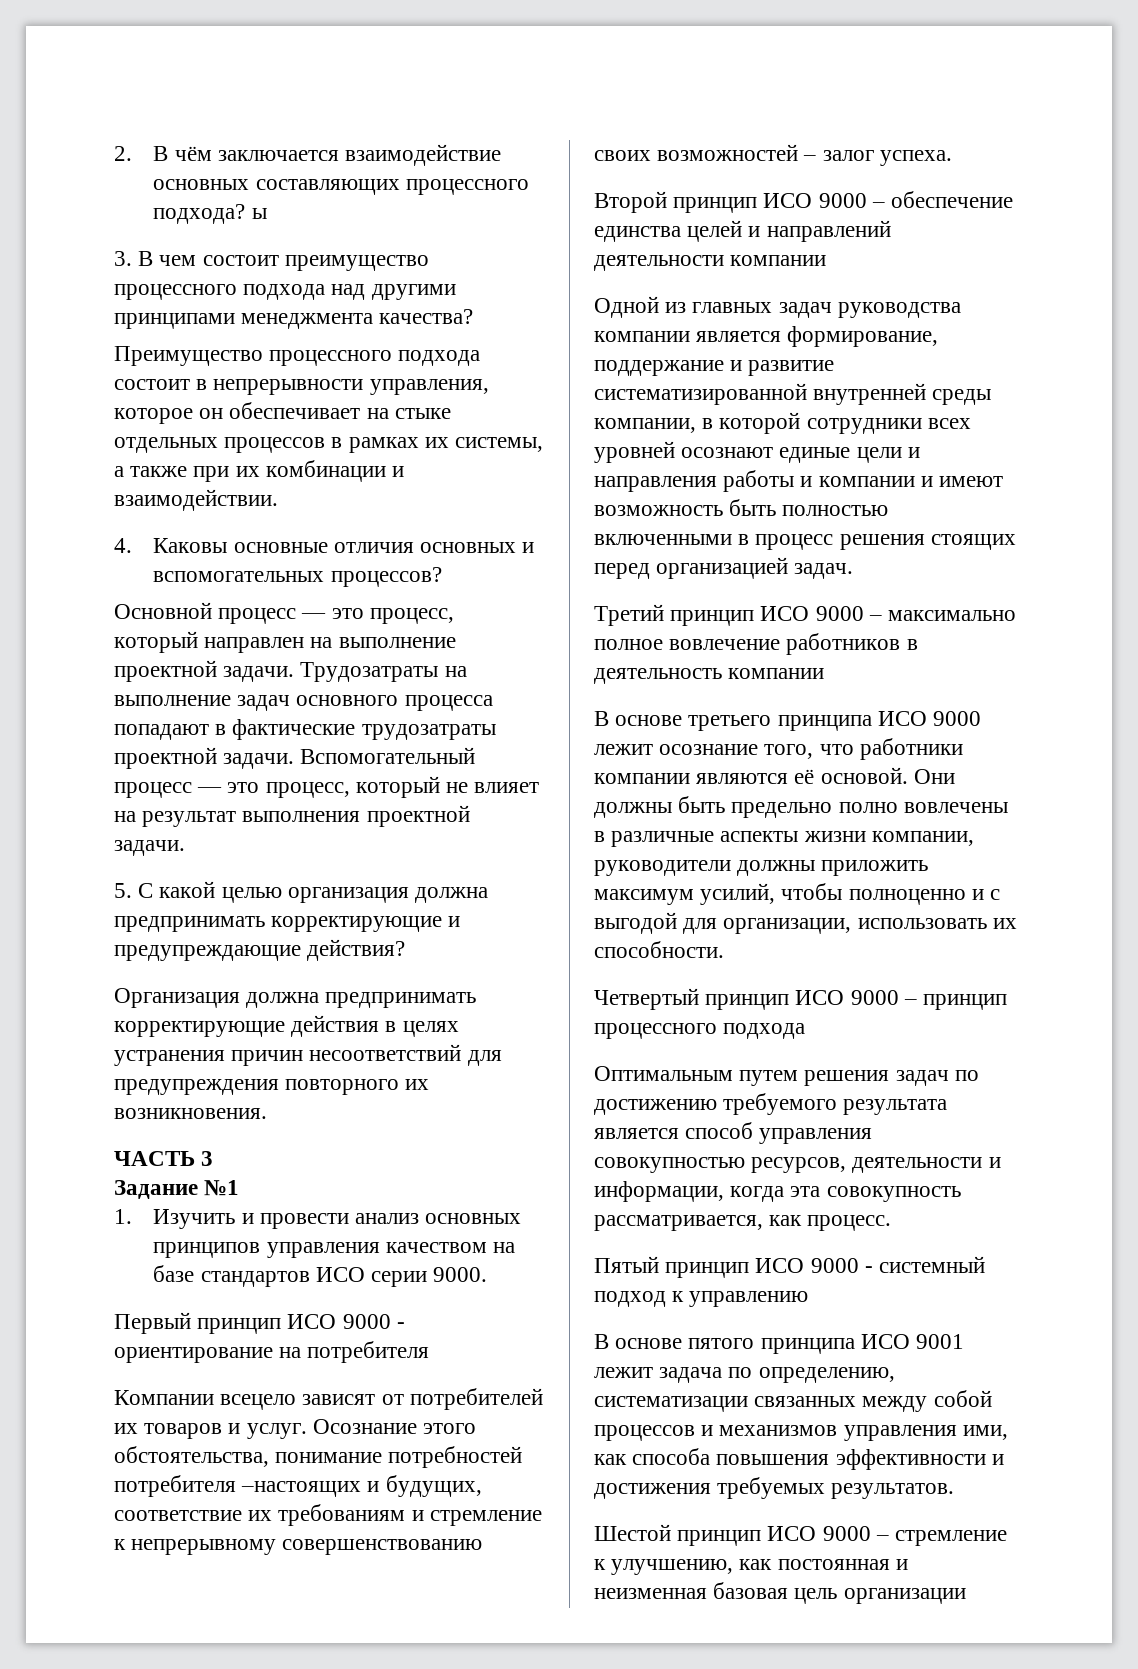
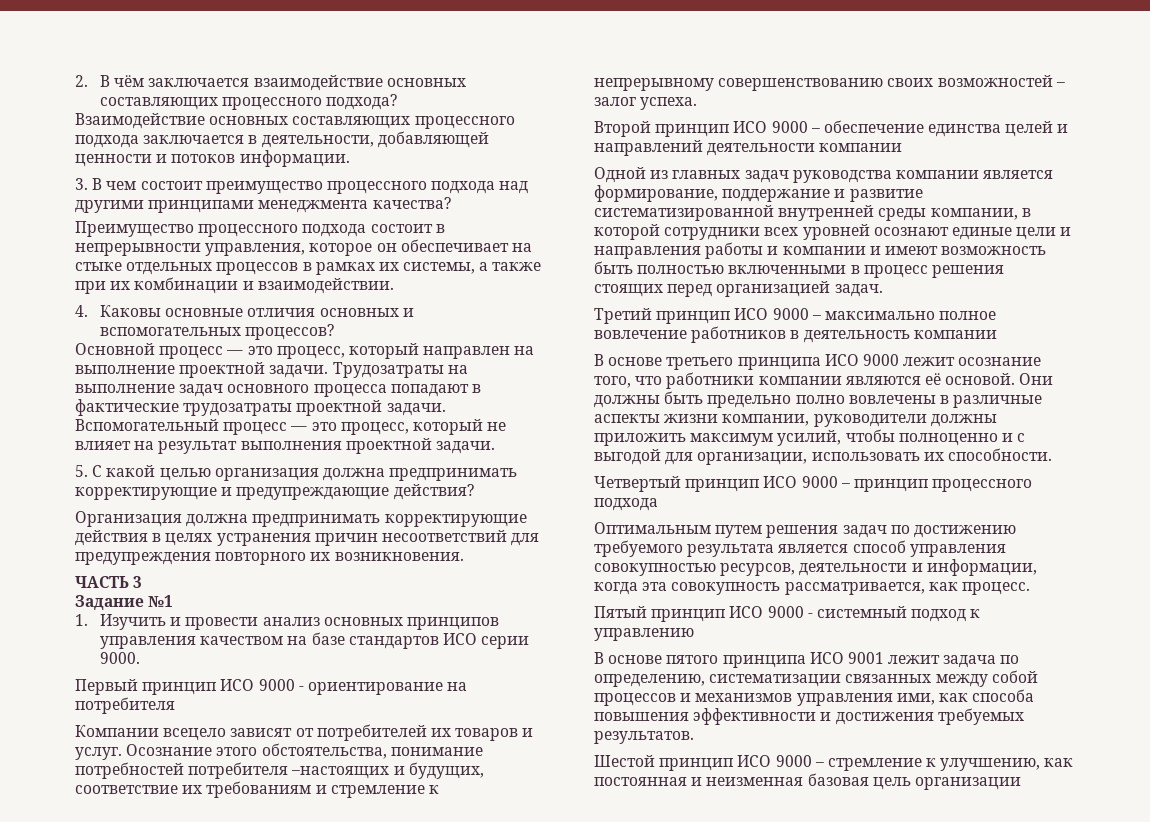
- 2. В чём заключается взаимодействие основных составляющих процессного подхода? ы
+ 2. В чём заключается взаимодействие основных составляющих процессного подхода?
+ Взаимодействие основных составляющих процессного подхода заключается в деятельности, добавляющей ценности и потоков информации.

